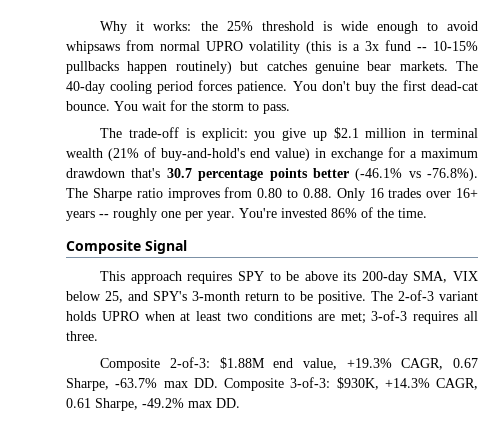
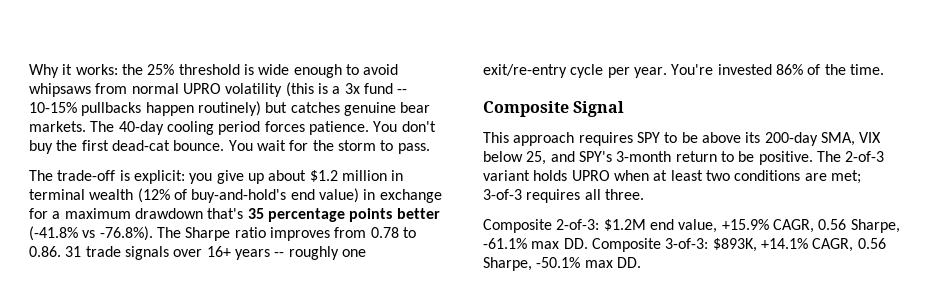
- The trade-off is explicit: you give up $2.1 million in terminal wealth (21% of buy-and-hold's end value) in exchange for a maximum drawdown that's 30.7 percentage points better (-46.1% vs -76.8%). The Sharpe ratio improves from 0.80 to 0.88. Only 16 trades over 16+ years -- roughly one per year.
+ The trade-off is explicit: you give up about $1.2 million in terminal wealth (12% of buy-and-hold's end value) in exchange for a maximum drawdown that's 35 percentage points better (-41.8% vs -76.8%). The Sharpe ratio improves from 0.78 to 0.86. 31 trade signals over 16+ years -- roughly one exit/re-entry cycle per year.
- Composite 2-of-3: $1.88M end value, +19.3% CAGR, 0.67 Sharpe, -63.7% max DD. Composite 3-of-3: $930K, +14.3% CAGR, 0.61 Sharpe, -49.2% max DD.
+ Composite 2-of-3: $1.2M end value, +15.9% CAGR, 0.56 Sharpe, -61.1% max DD. Composite 3-of-3: $893K, +14.1% CAGR, 0.56 Sharpe, -50.1% max DD.

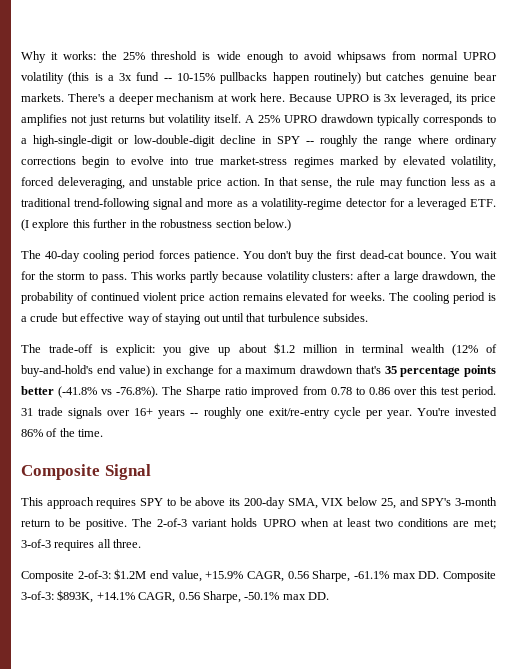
- Why it works: the 25% threshold is wide enough to avoid whipsaws from normal UPRO volatility (this is a 3x fund -- 10-15% pullbacks happen routinely) but catches genuine bear markets. The 40-day cooling period forces patience.
+ Why it works: the 25% threshold is wide enough to avoid whipsaws from normal UPRO volatility (this is a 3x fund -- 10-15% pullbacks happen routinely) but catches genuine bear markets. There's a deeper mechanism at work here. Because UPRO is 3x leveraged, its price amplifies not just returns but volatility itself. A 25% UPRO drawdown typically corresponds to a high-single-digit or low-double-digit decline in SPY -- roughly the range where ordinary corrections begin to evolve into true market-stress regimes marked by elevated volatility, forced deleveraging, and unstable price action. In that sense, the rule may function less as a traditional trend-following signal and more as a volatility-regime detector for a leveraged ETF. (I explore this further in the robustness section below.)
+ The 40-day cooling period forces patience.
+ This works partly because volatility clusters: after a large drawdown, the probability of continued violent price action remains elevated for weeks. The cooling period is a crude but effective way of staying out until that turbulence subsides.
- The trade-off is explicit: you give up about $1.2 million in terminal wealth (12% of buy-and-hold's end value) in exchange for a maximum drawdown that's 35 percentage points better (-41.8% vs -76.8%). The Sharpe ratio improves from 0.78 to 0.86. 31 trade signals over 16+ years -- roughly one exit/re-entry cycle per year.
+ The trade-off is explicit: you give up about $1.2 million in terminal wealth (12% of buy-and-hold's end value) in exchange for a maximum drawdown that's 35 percentage points better (-41.8% vs -76.8%). The Sharpe ratio improved from 0.78 to 0.86 over this test period. 31 trade signals over 16+ years -- roughly one exit/re-entry cycle per year.

